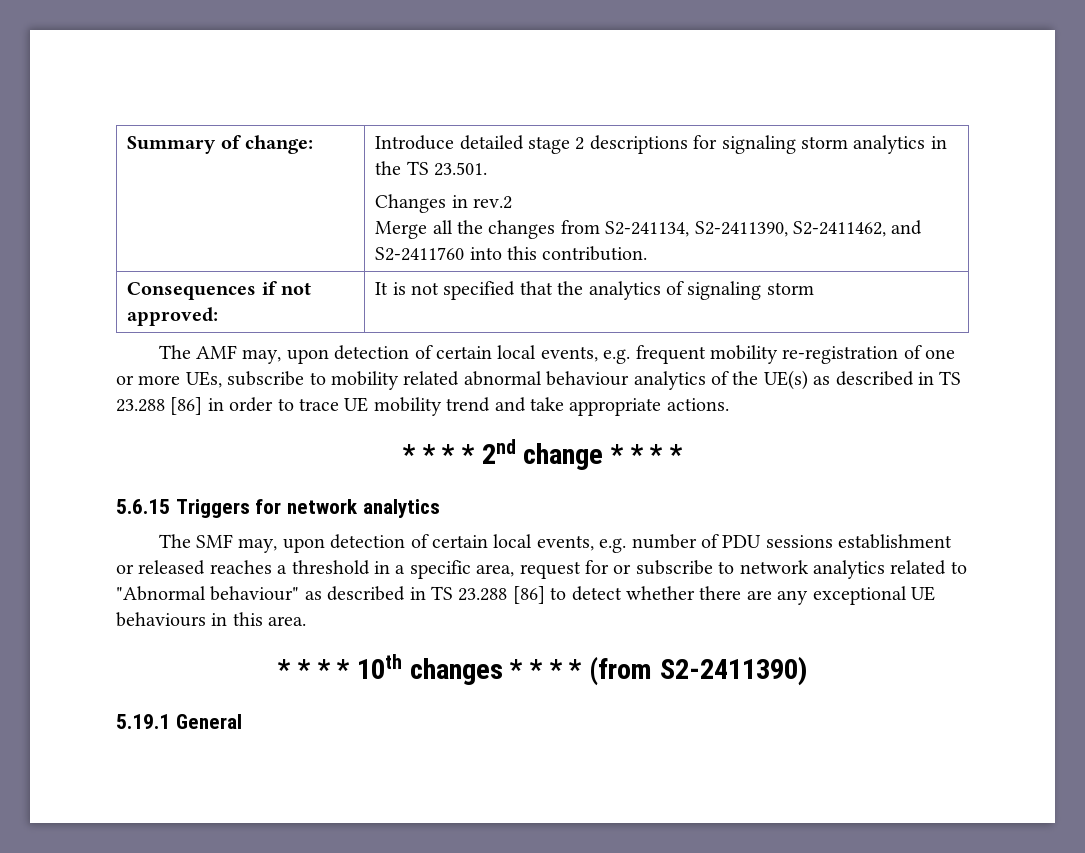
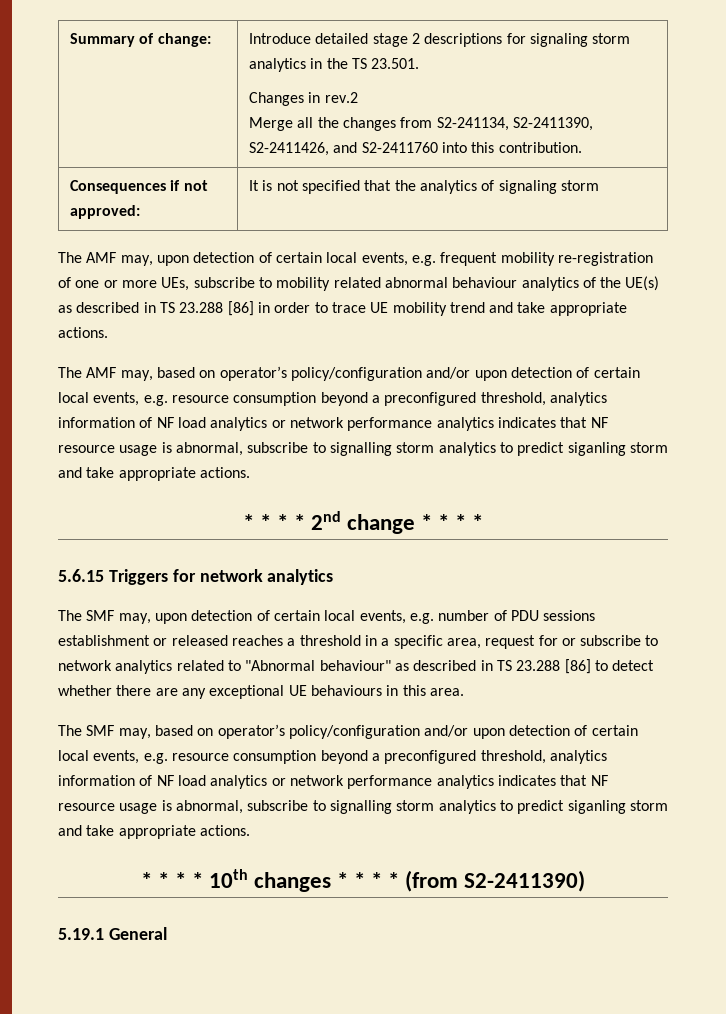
  Summary of change: | Introduce detailed stage 2 descriptions for signaling storm analytics in the TS 23.501.
  Changes in rev.2
- Merge all the changes from S2-241134, S2-2411390, S2-2411462, and S2-2411760 into this contribution.
+ Merge all the changes from S2-241134, S2-2411390, S2-2411426, and S2-2411760 into this contribution.
+ The AMF may, based on operator’s policy/configuration and/or upon detection of certain local events, e.g. resource consumption beyond a preconfigured threshold, analytics information of NF load analytics or network performance analytics indicates that NF resource usage is abnormal, subscribe to signalling storm analytics to predict siganling storm and take appropriate actions.
+ The SMF may, based on operator’s policy/configuration and/or upon detection of certain local events, e.g. resource consumption beyond a preconfigured threshold, analytics information of NF load analytics or network performance analytics indicates that NF resource usage is abnormal, subscribe to signalling storm analytics to predict siganling storm and take appropriate actions.

